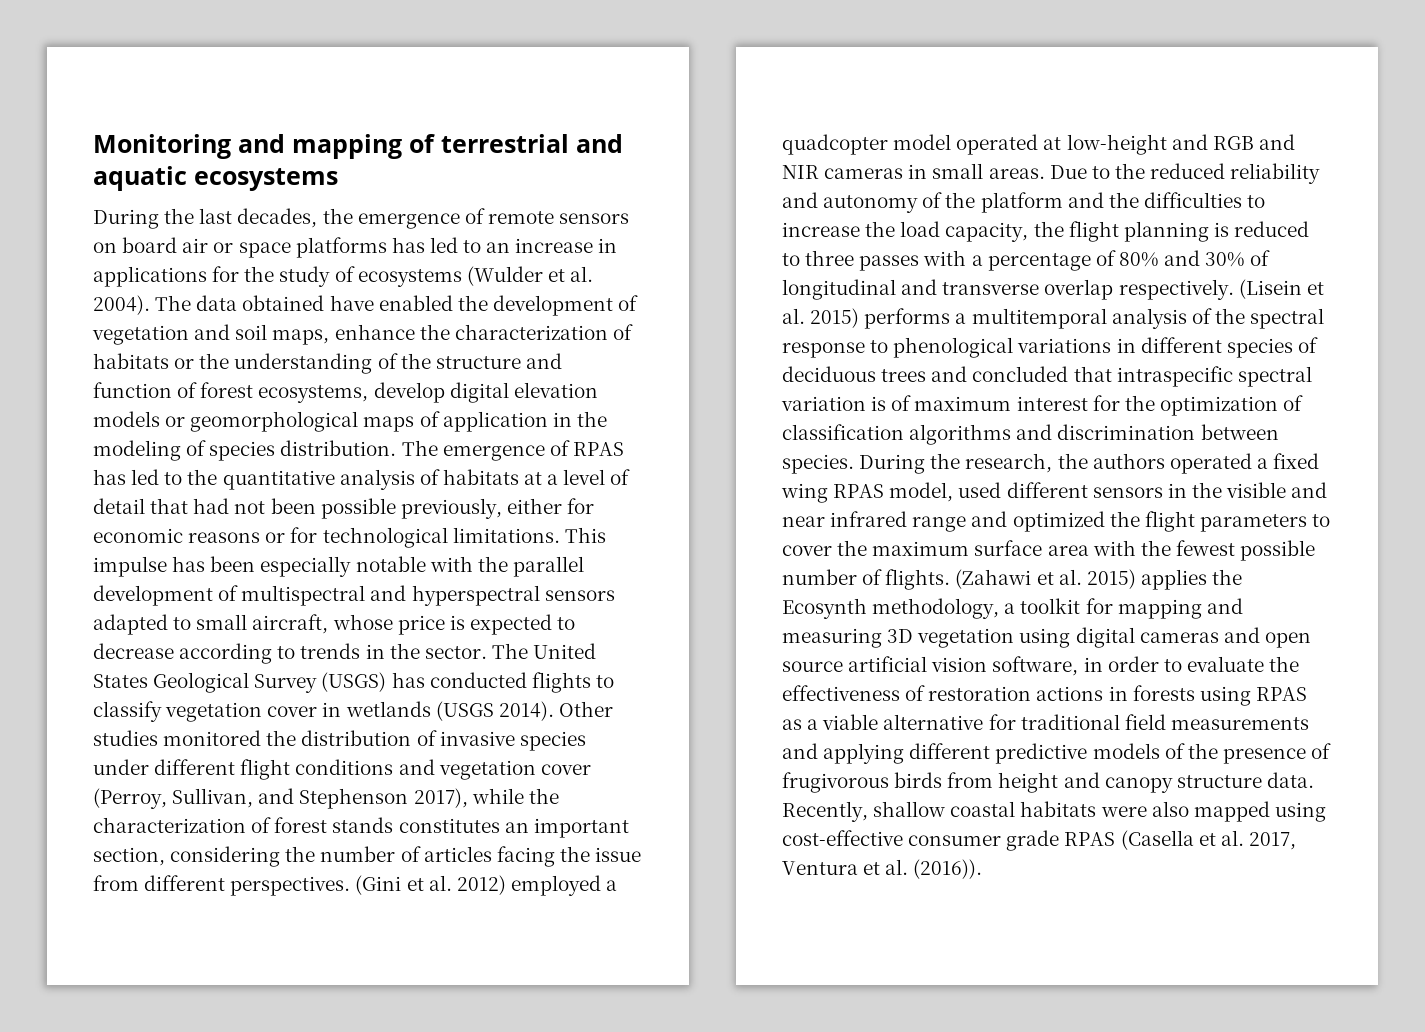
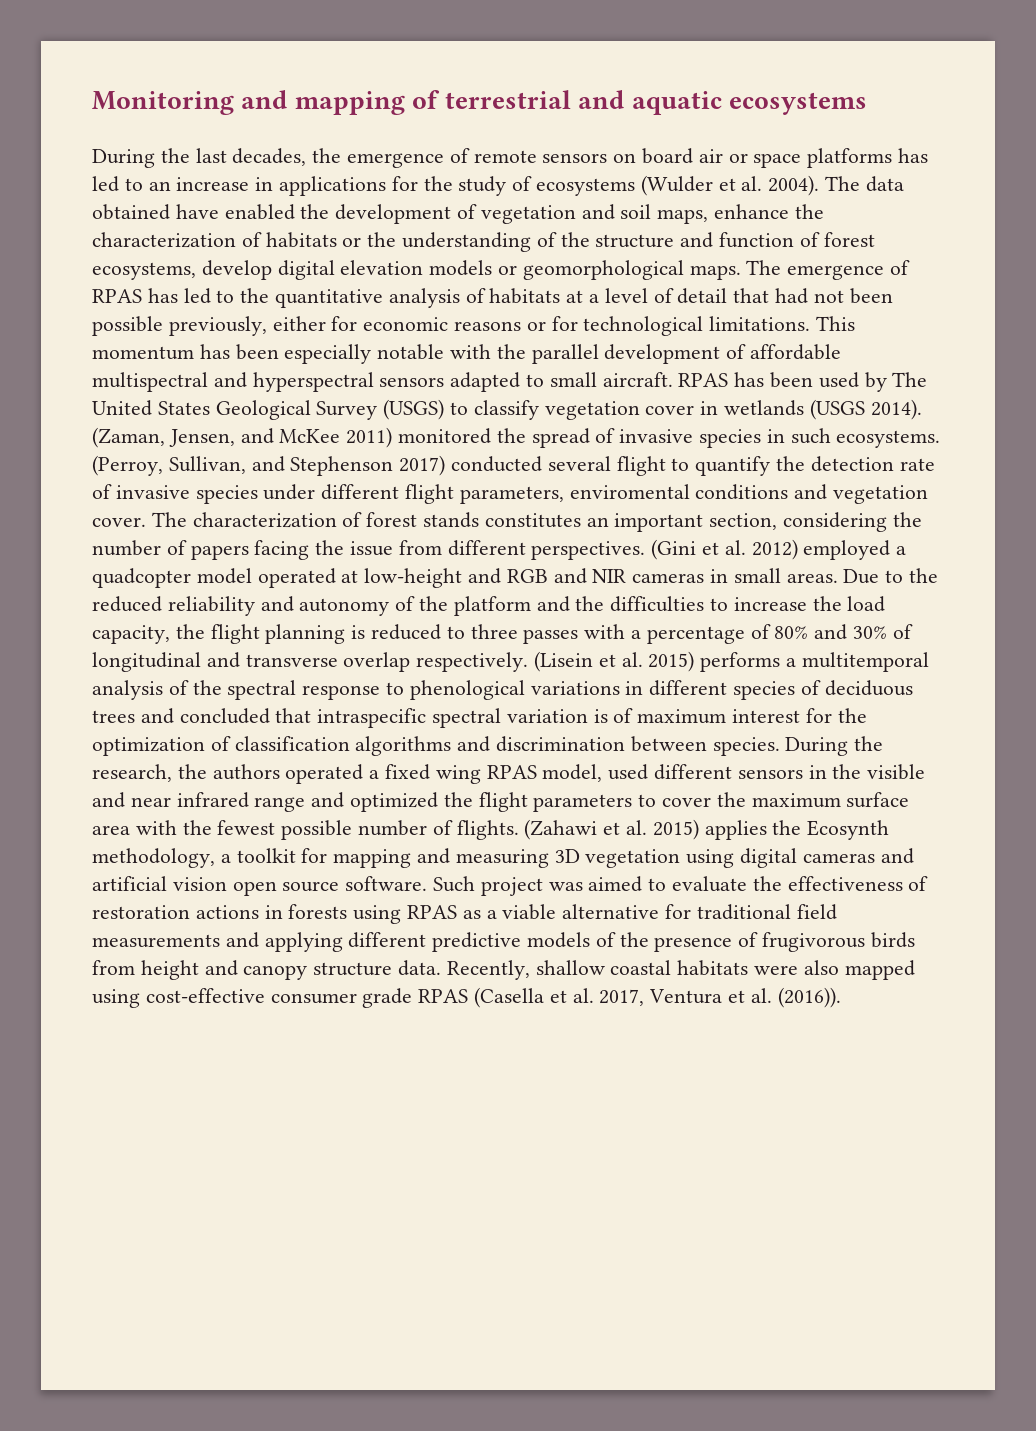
- The data obtained have enabled the development of vegetation and soil maps, enhance the characterization of habitats or the understanding of the structure and function of forest ecosystems, develop digital elevation models or geomorphological maps of application in the modeling of species distribution.
+ The data obtained have enabled the development of vegetation and soil maps, enhance the characterization of habitats or the understanding of the structure and function of forest ecosystems, develop digital elevation models or geomorphological maps.
- This impulse has been especially notable with the parallel development of multispectral and hyperspectral sensors adapted to small aircraft, whose price is expected to decrease according to trends in the sector. The United States Geological Survey (USGS) has conducted flights to classify vegetation cover in wetlands (USGS 2014).
+ This momentum has been especially notable with the parallel development of affordable multispectral and hyperspectral sensors adapted to small aircraft. RPAS has been used by The United States Geological Survey (USGS) to classify vegetation cover in wetlands (USGS 2014).
- Other studies monitored the distribution of invasive species under different flight conditions and vegetation cover (Perroy, Sullivan, and Stephenson 2017), while the characterization of forest stands constitutes an important section, considering the number of articles facing the issue from different perspectives.
+ (Zaman, Jensen, and McKee 2011) monitored the spread of invasive species in such ecosystems. (Perroy, Sullivan, and Stephenson 2017) conducted several flight to quantify the detection rate of invasive species under different flight parameters, enviromental conditions and vegetation cover. The characterization of forest stands constitutes an important section, considering the number of papers facing the issue from different perspectives.
- (Zahawi et al. 2015) applies the Ecosynth methodology, a toolkit for mapping and measuring 3D vegetation using digital cameras and open source artificial vision software, in order to evaluate the effectiveness of restoration actions in forests using RPAS as a viable alternative for traditional field measurements and applying different predictive models of the presence of frugivorous birds from height and canopy structure data.
+ (Zahawi et al. 2015) applies the Ecosynth methodology, a toolkit for mapping and measuring 3D vegetation using digital cameras and artificial vision open source software. Such project was aimed to evaluate the effectiveness of restoration actions in forests using RPAS as a viable alternative for traditional field measurements and applying different predictive models of the presence of frugivorous birds from height and canopy structure data.

